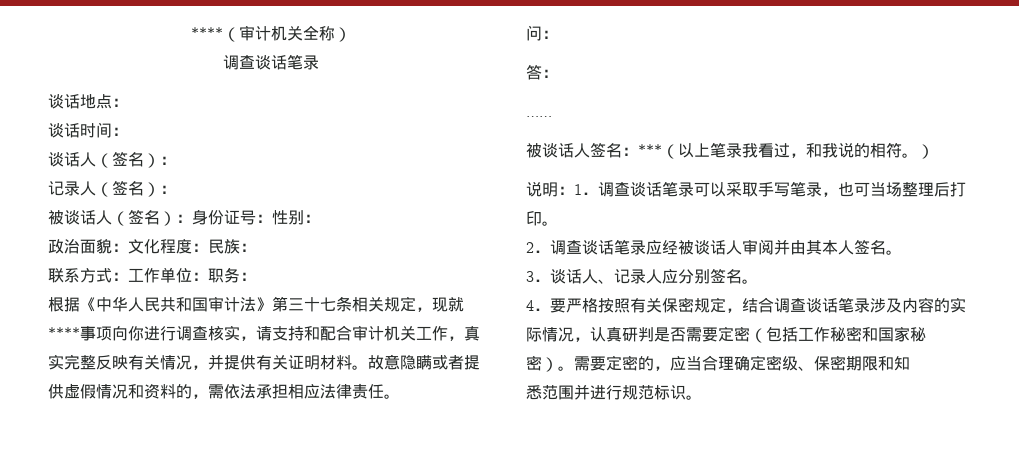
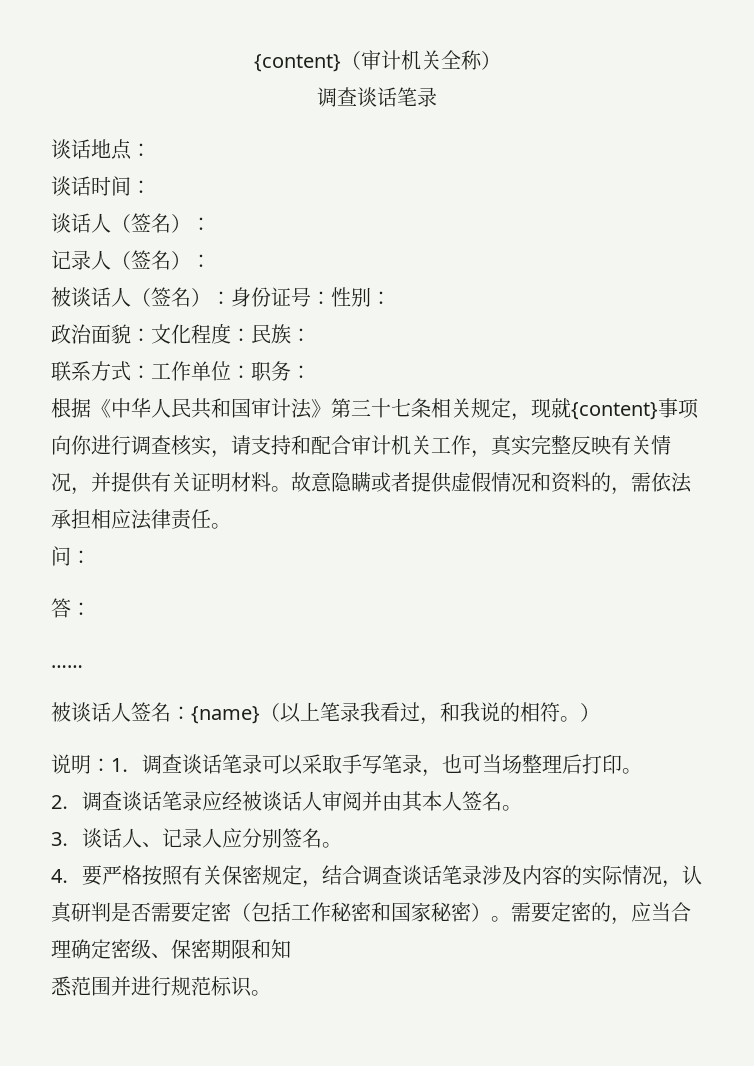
- ****（审计机关全称）
+ {content}（审计机关全称）
- 根据《中华人民共和国审计法》第三十七条相关规定，现就****事项向你进行调查核实，请支持和配合审计机关工作，真实完整反映有关情况，并提供有关证明材料。
+ 根据《中华人民共和国审计法》第三十七条相关规定，现就{content}事项向你进行调查核实，请支持和配合审计机关工作，真实完整反映有关情况，并提供有关证明材料。
- 被谈话人签名：***（以上笔录我看过，和我说的相符。）
+ 被谈话人签名：{name}（以上笔录我看过，和我说的相符。）

